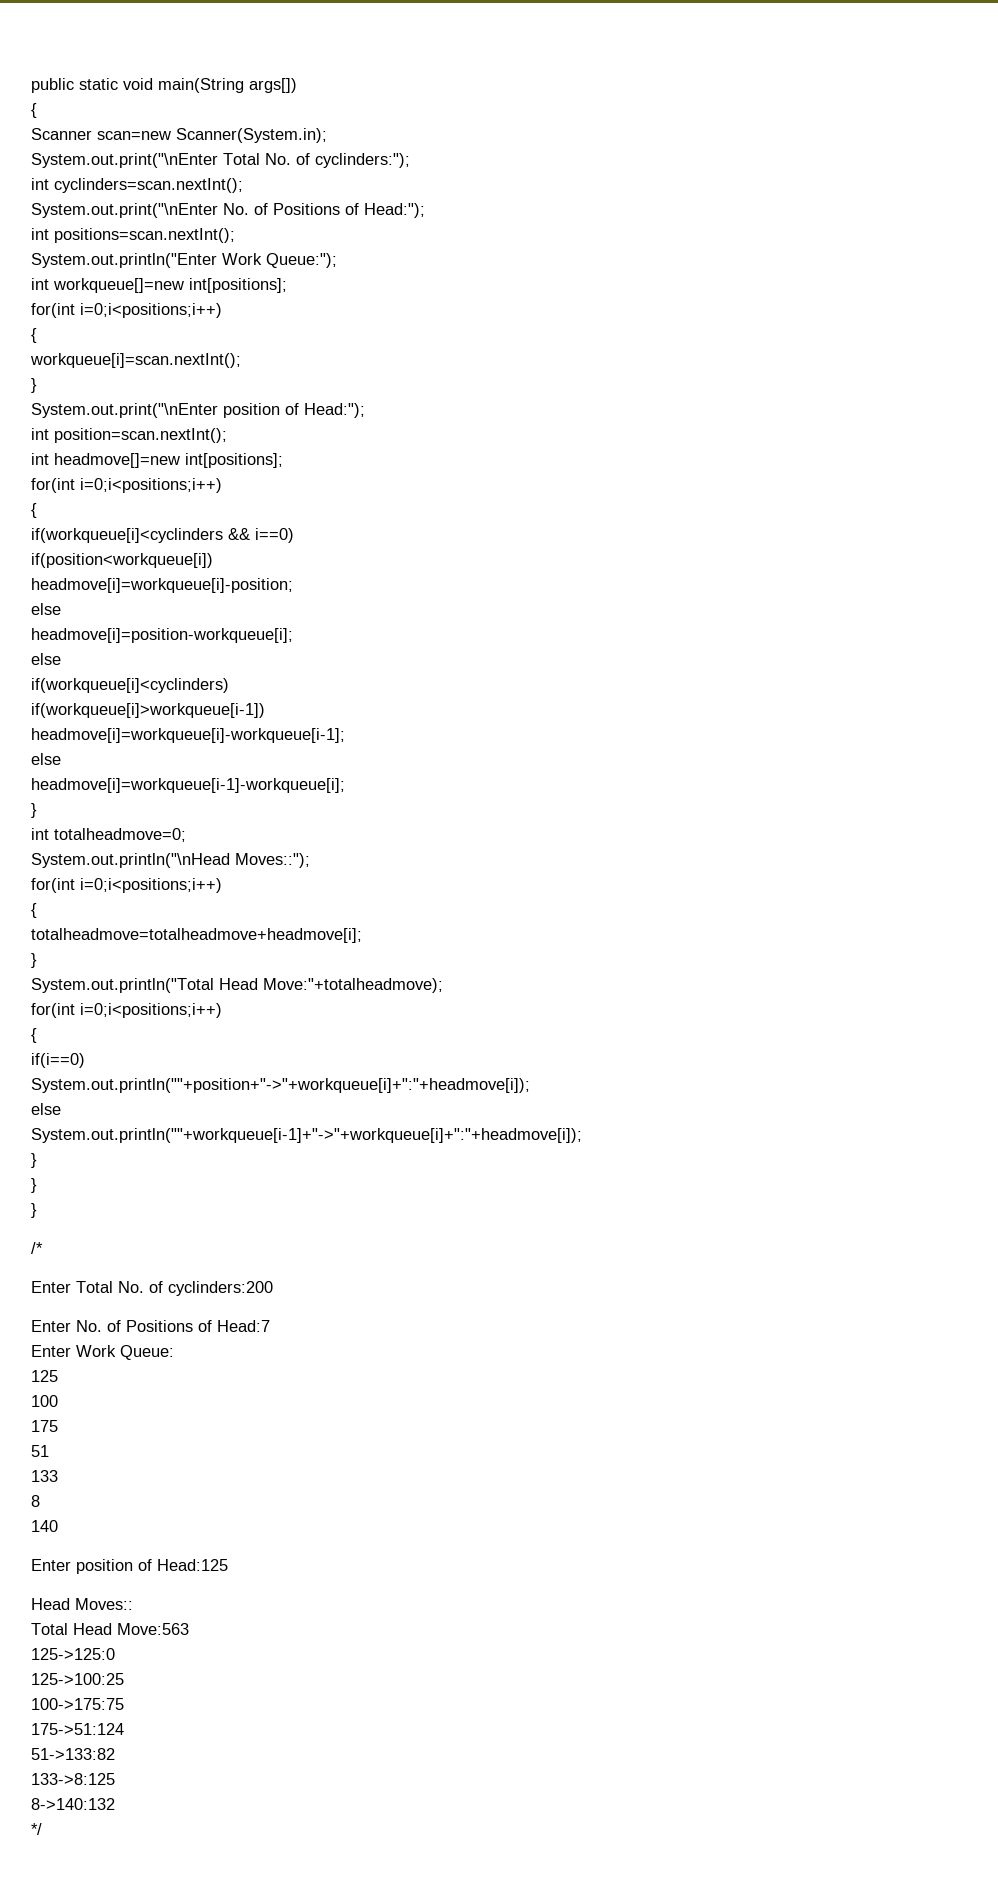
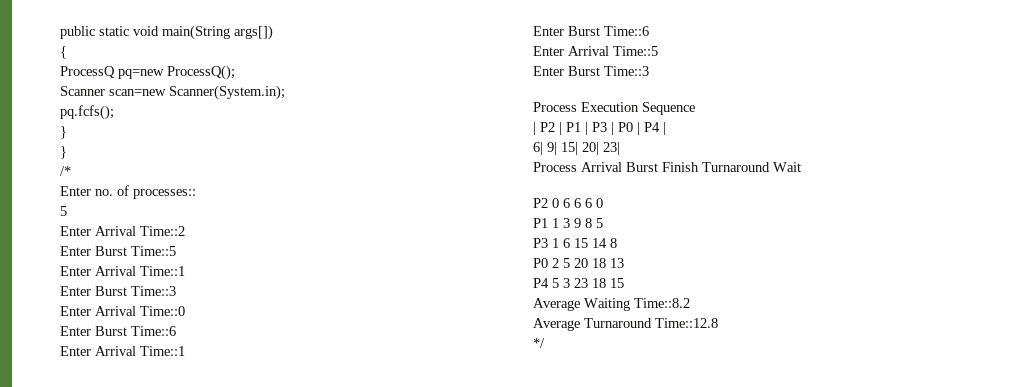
+ ProcessQ pq=new ProcessQ();
- System.out.print("\nEnter Total No. of cyclinders:");
- int cyclinders=scan.nextInt();
- System.out.print("\nEnter No. of Positions of Head:");
- int positions=scan.nextInt();
- System.out.println("Enter Work Queue:");
- int workqueue[]=new int[positions];
- for(int i=0;i<positions;i++)
- {
- workqueue[i]=scan.nextInt();
- }
- System.out.print("\nEnter position of Head:");
- int position=scan.nextInt();
- int headmove[]=new int[positions];
- for(int i=0;i<positions;i++)
- {
- if(workqueue[i]<cyclinders && i==0)
- if(position<workqueue[i])
- headmove[i]=workqueue[i]-position;
- else
- headmove[i]=position-workqueue[i];
- else
- if(workqueue[i]<cyclinders)
- if(workqueue[i]>workqueue[i-1])
- headmove[i]=workqueue[i]-workqueue[i-1];
- else
- headmove[i]=workqueue[i-1]-workqueue[i];
- }
- int totalheadmove=0;
- System.out.println("\nHead Moves::");
- for(int i=0;i<positions;i++)
- {
- totalheadmove=totalheadmove+headmove[i];
- }
- System.out.println("Total Head Move:"+totalheadmove);
- for(int i=0;i<positions;i++)
- {
- if(i==0)
- System.out.println(""+position+"->"+workqueue[i]+":"+headmove[i]);
- else
- System.out.println(""+workqueue[i-1]+"->"+workqueue[i]+":"+headmove[i]);
- }
+ pq.fcfs();
  }
  }
  /*
- Enter Total No. of cyclinders:200
- Enter No. of Positions of Head:7
- Enter Work Queue:
- 125
- 100
- 175
- 51
- 133
- 8
- 140
- Enter position of Head:125
- Head Moves::
- Total Head Move:563
- 125->125:0
- 125->100:25
- 100->175:75
- 175->51:124
- 51->133:82
- 133->8:125
- 8->140:132
+ Enter no. of processes::
+ 5
+ Enter Arrival Time::2
+ Enter Burst Time::5
+ Enter Arrival Time::1
+ Enter Burst Time::3
+ Enter Arrival Time::0
+ Enter Burst Time::6
+ Enter Arrival Time::1
+ Enter Burst Time::6
+ Enter Arrival Time::5
+ Enter Burst Time::3
+ Process Execution Sequence
+ | P2 | P1 | P3 | P0 | P4 |
+ 6| 9| 15| 20| 23|
+ Process Arrival Burst Finish Turnaround Wait
+ P2 0 6 6 6 0
+ P1 1 3 9 8 5
+ P3 1 6 15 14 8
+ P0 2 5 20 18 13
+ P4 5 3 23 18 15
+ Average Waiting Time::8.2
+ Average Turnaround Time::12.8

